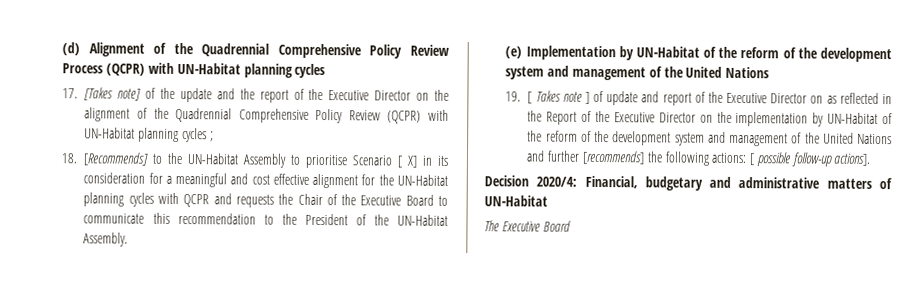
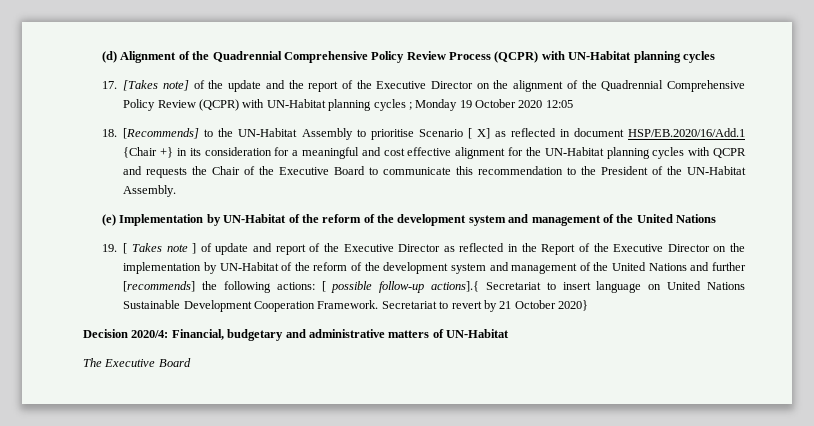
- 17. [Takes note] of the update and the report of the Executive Director on the alignment of the Quadrennial Comprehensive Policy Review (QCPR) with UN-Habitat planning cycles ;
+ 17. [Takes note] of the update and the report of the Executive Director on the alignment of the Quadrennial Comprehensive Policy Review (QCPR) with UN-Habitat planning cycles ; Monday 19 October 2020 12:05
- 18. [Recommends] to the UN-Habitat Assembly to prioritise Scenario [ X] in its consideration for a meaningful and cost effective alignment for the UN-Habitat planning cycles with QCPR and requests the Chair of the Executive Board to communicate this recommendation to the President of the UN-Habitat Assembly.
+ 18. [Recommends] to the UN-Habitat Assembly to prioritise Scenario [ X] as reflected in document HSP/EB.2020/16/Add.1 {Chair +} in its consideration for a meaningful and cost effective alignment for the UN-Habitat planning cycles with QCPR and requests the Chair of the Executive Board to communicate this recommendation to the President of the UN-Habitat Assembly.
- 19. [ Takes note ] of update and report of the Executive Director on as reflected in the Report of the Executive Director on the implementation by UN-Habitat of the reform of the development system and management of the United Nations and further [recommends] the following actions: [ possible follow-up actions].
+ 19. [ Takes note ] of update and report of the Executive Director as reflected in the Report of the Executive Director on the implementation by UN-Habitat of the reform of the development system and management of the United Nations and further [recommends] the following actions: [ possible follow-up actions].{ Secretariat to insert language on United Nations Sustainable Development Cooperation Framework. Secretariat to revert by 21 October 2020}

